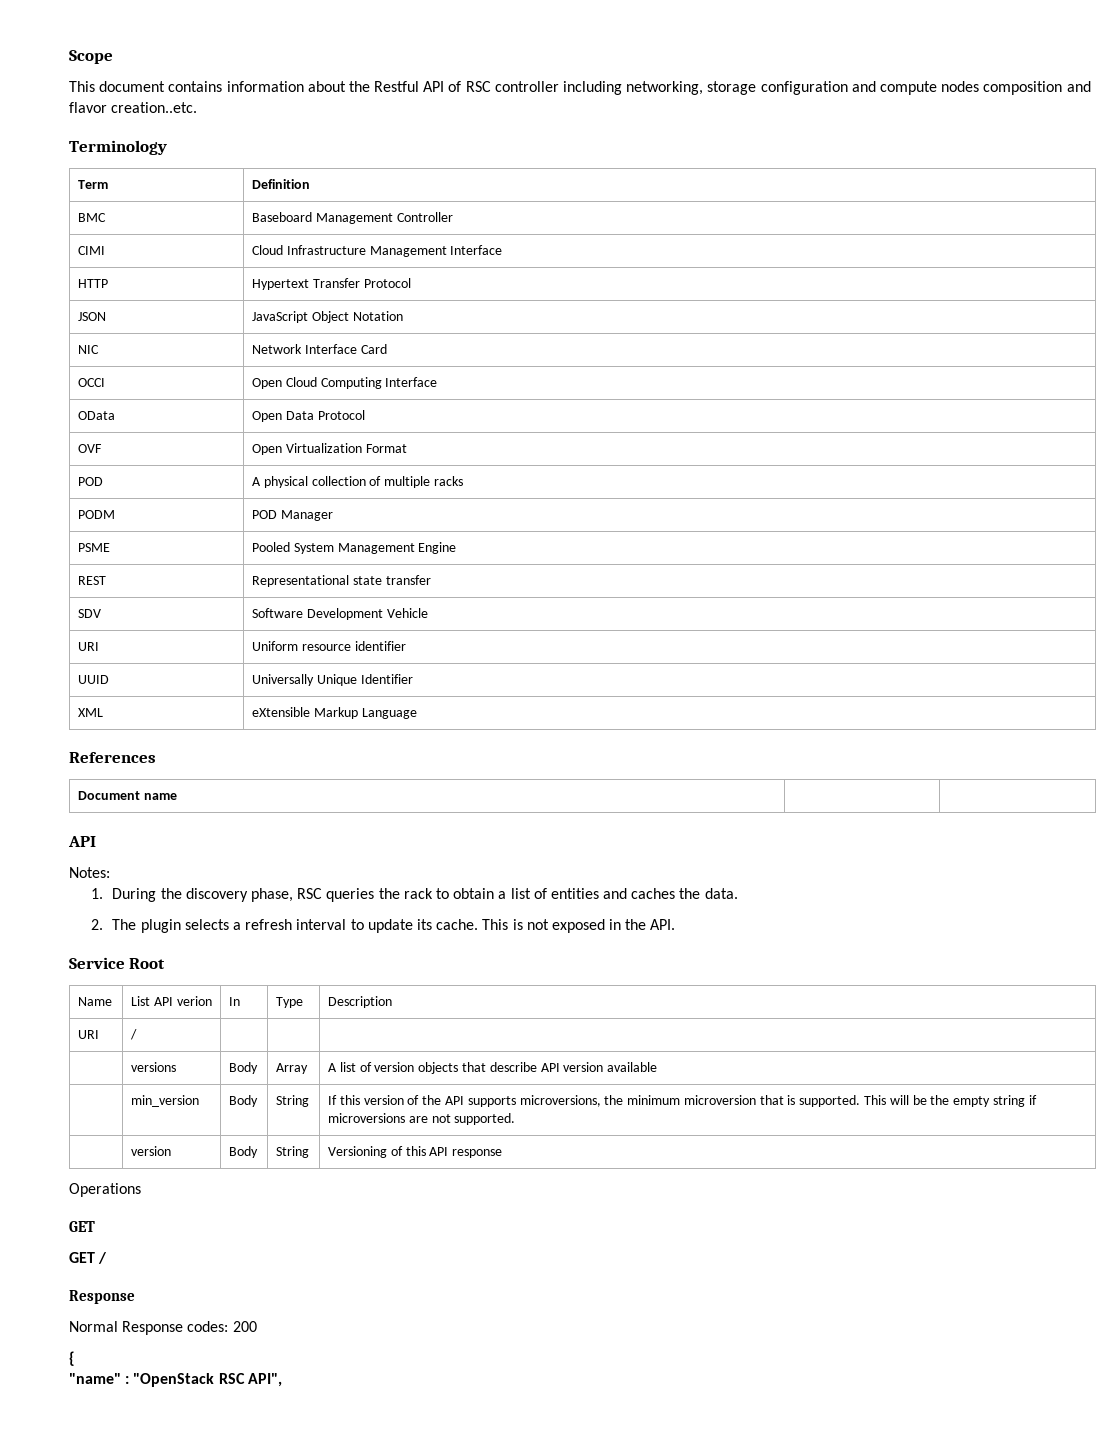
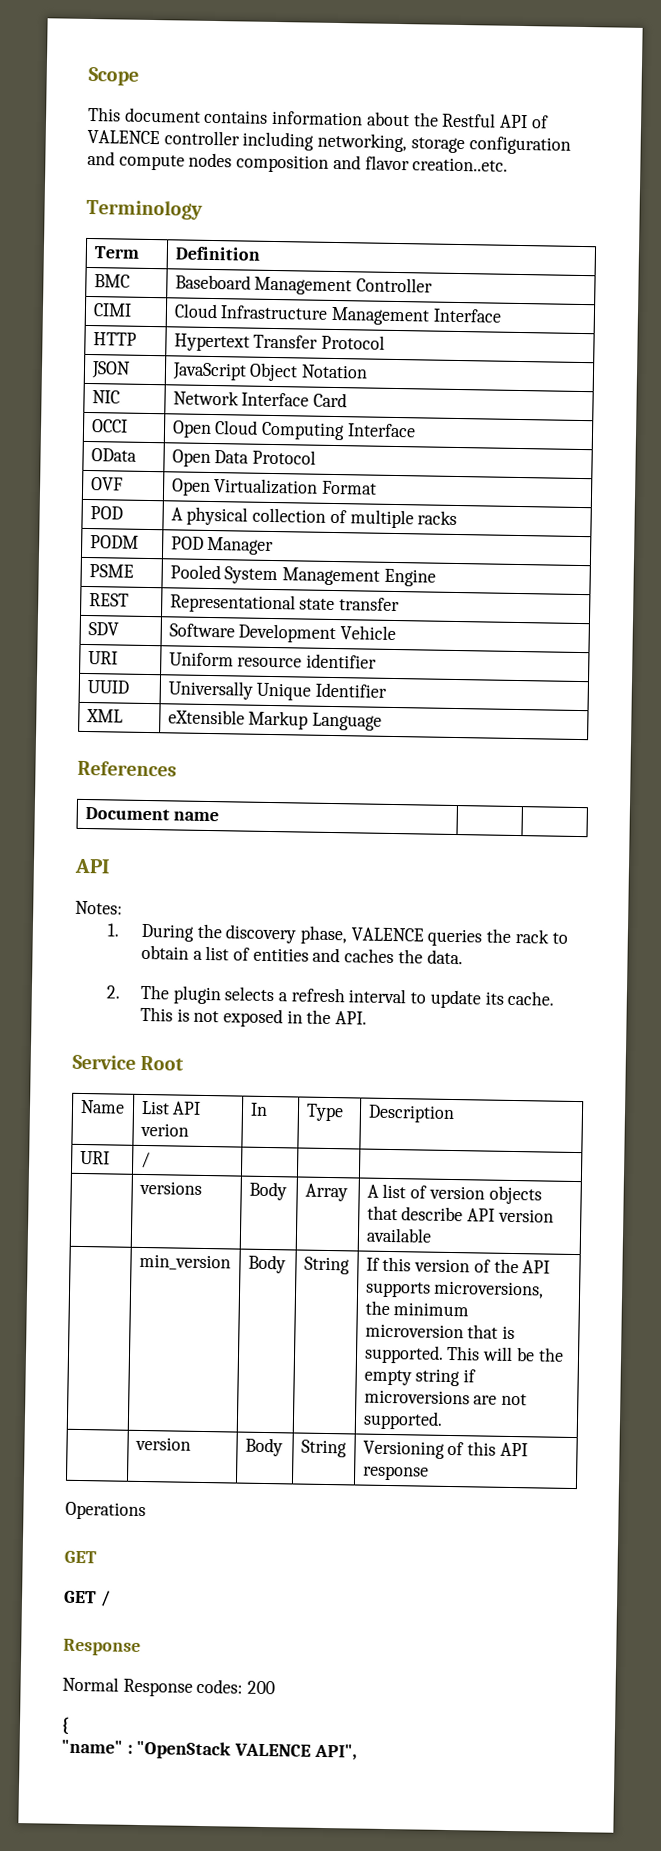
- This document contains information about the Restful API of RSC controller including networking, storage configuration and compute nodes composition and flavor creation..etc.
+ This document contains information about the Restful API of VALENCE controller including networking, storage configuration and compute nodes composition and flavor creation..etc.
- 1. During the discovery phase, RSC queries the rack to obtain a list of entities and caches the data.
+ 1. During the discovery phase, VALENCE queries the rack to obtain a list of entities and caches the data.
- "name" : "OpenStack RSC API",
+ "name" : "OpenStack VALENCE API",

